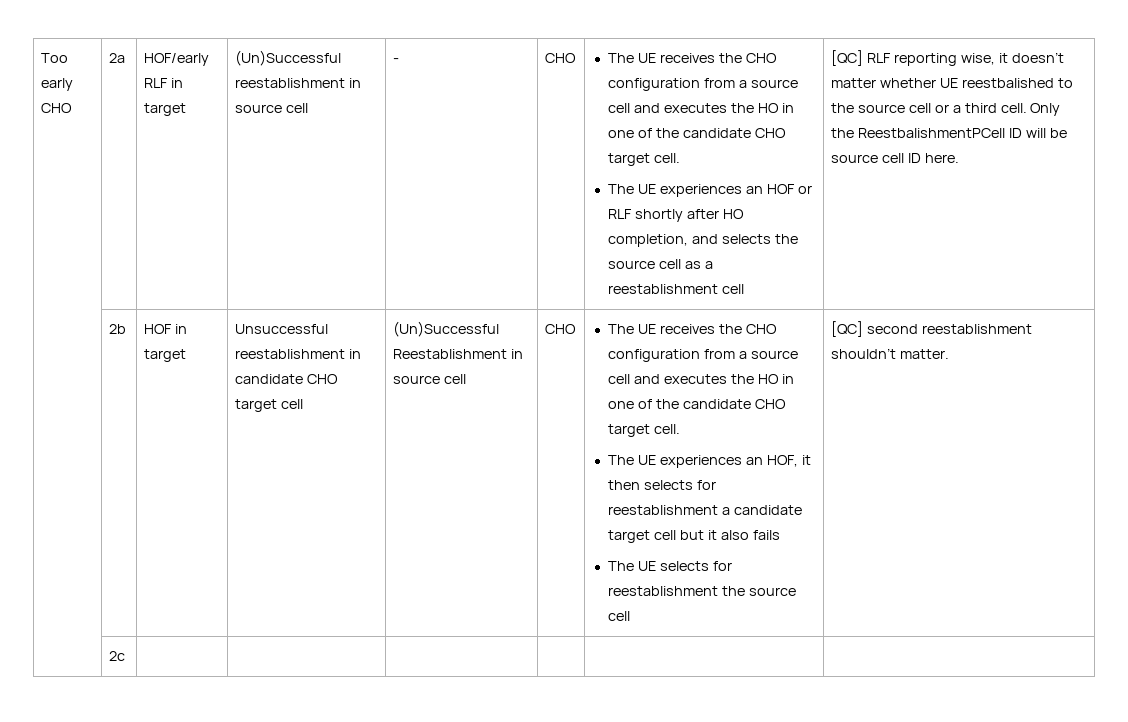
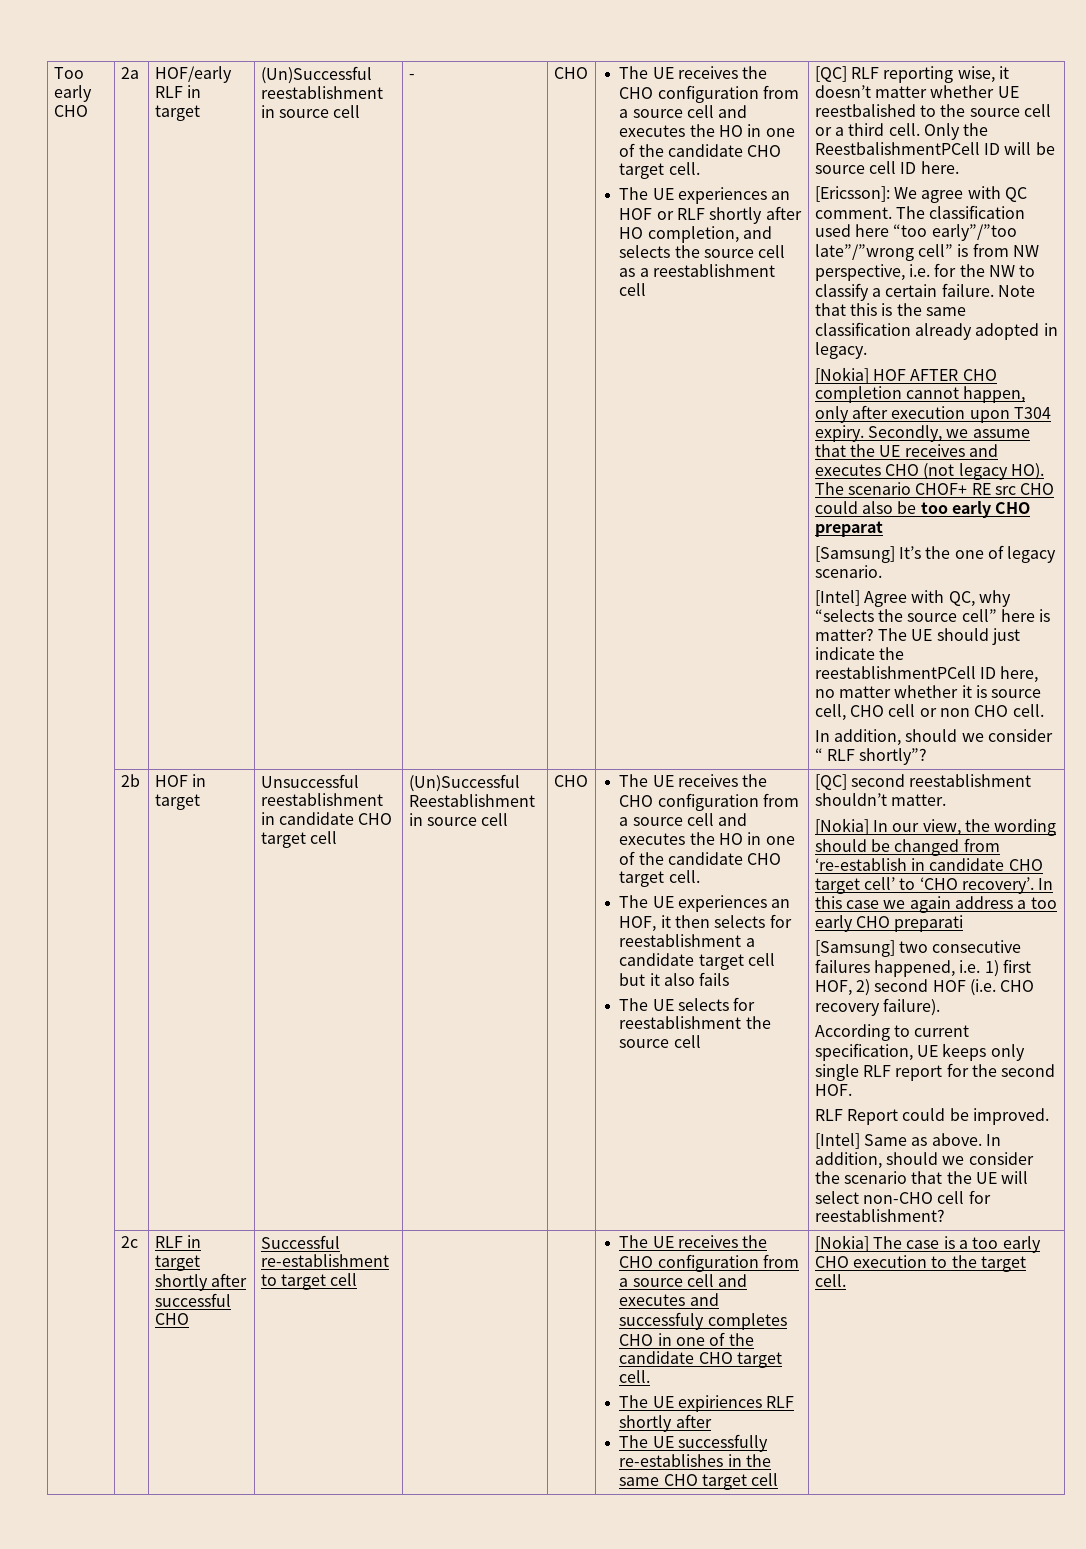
+ [Ericsson]: We agree with QC comment. The classification used here “too early”/”too late”/”wrong cell” is from NW perspective, i.e. for the NW to classify a certain failure. Note that this is the same classification already adopted in legacy.
+ [Nokia] HOF AFTER CHO completion cannot happen, only after execution upon T304 expiry. Secondly, we assume that the UE receives and executes CHO (not legacy HO). The scenario CHOF+ RE src CHO could also be too early CHO preparat
+ [Samsung] It’s the one of legacy scenario.
+ [Intel] Agree with QC, why “selects the source cell” here is matter? The UE should just indicate the reestablishmentPCell ID here, no matter whether it is source cell, CHO cell or non CHO cell.
+ In addition, should we consider “ RLF shortly”?
- | 2c | | | | | |
+ [Nokia] In our view, the wording should be changed from ‘re-establish in candidate CHO target cell’ to ‘CHO recovery’. In this case we again address a too early CHO preparati
+ [Samsung] two consecutive failures happened, i.e. 1) first HOF, 2) second HOF (i.e. CHO recovery failure).
+ According to current specification, UE keeps only single RLF report for the second HOF.
+ RLF Report could be improved.
+ [Intel] Same as above. In addition, should we consider the scenario that the UE will select non-CHO cell for reestablishment?
+ | 2c | RLF in target shortly after successful CHO | Successful re-establishment to target cell | | | The UE receives the CHO configuration from a source cell and executes and successfuly completes CHO in one of the candidate CHO target cell.
+ The UE expiriences RLF shortly after
+ The UE successfully re-establishes in the same CHO target cell | [Nokia] The case is a too early CHO execution to the target cell.

